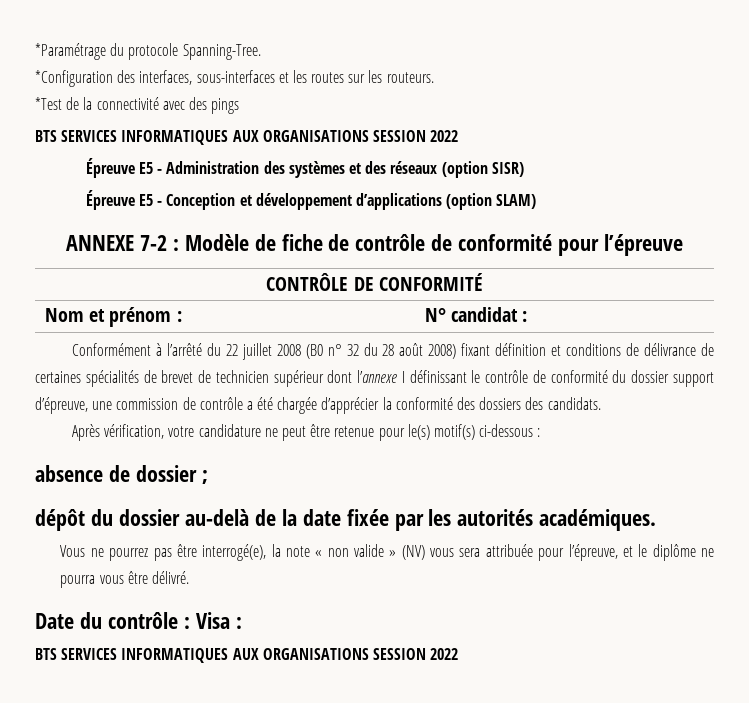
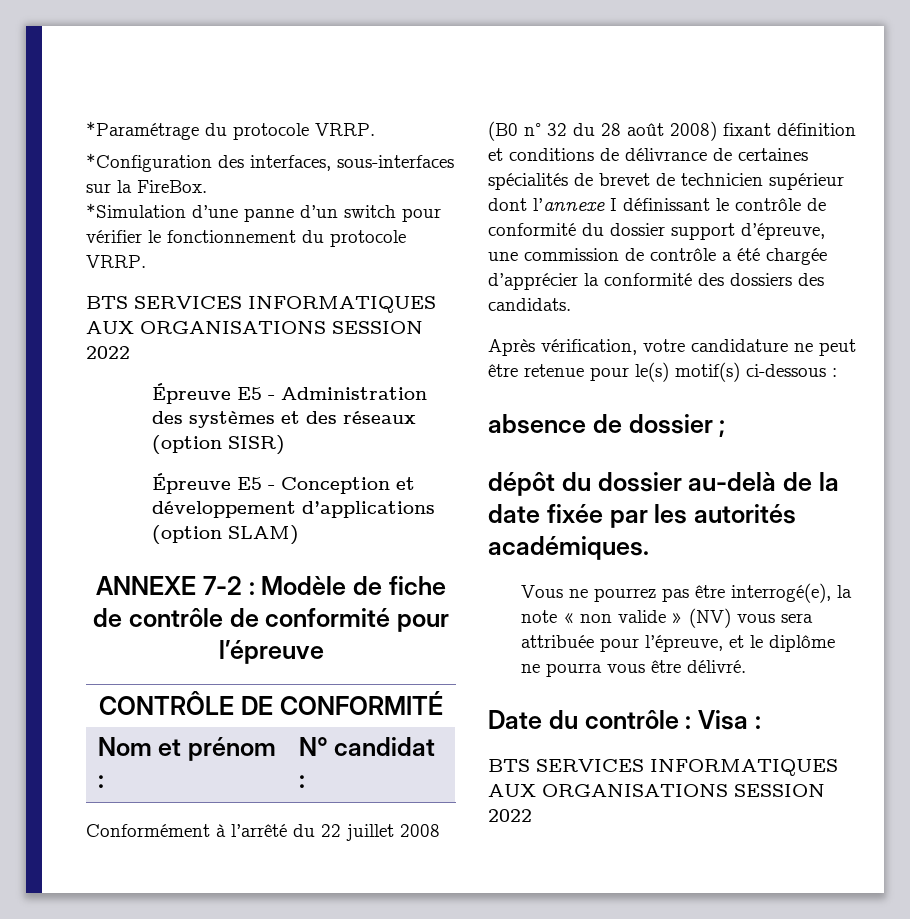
- *Paramétrage du protocole Spanning-Tree.
+ *Paramétrage du protocole VRRP.
- *Configuration des interfaces, sous-interfaces et les routes sur les routeurs.
- *Test de la connectivité avec des pings
+ *Configuration des interfaces, sous-interfaces sur la FireBox.
+ *Simulation d’une panne d’un switch pour vérifier le fonctionnement du protocole VRRP.

